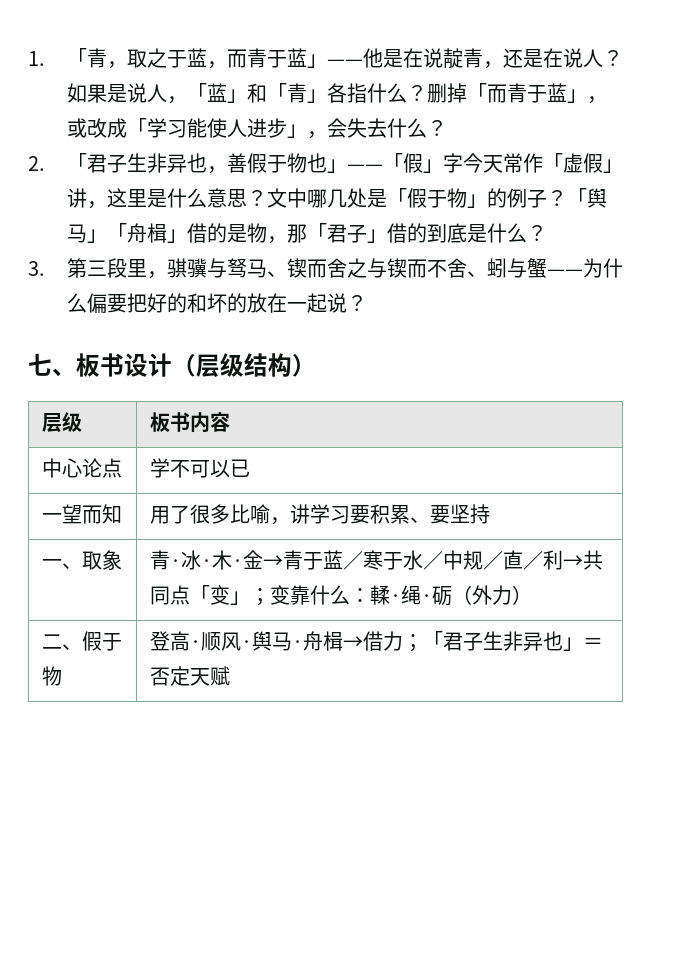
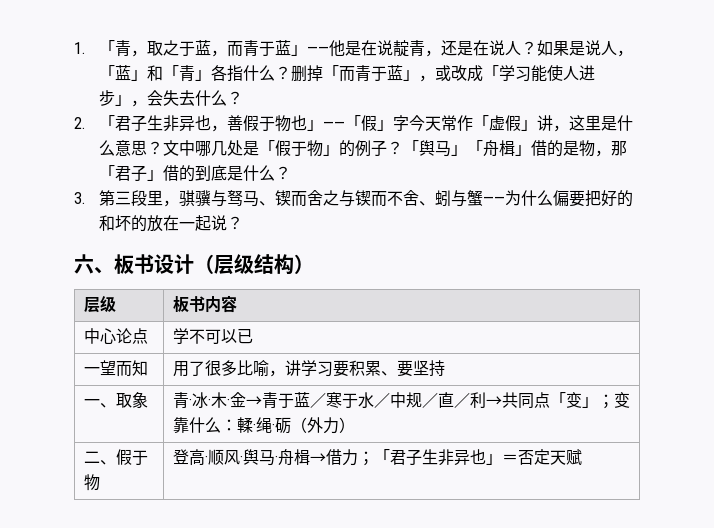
- 七、板书设计（层级结构）
+ 六、板书设计（层级结构）

